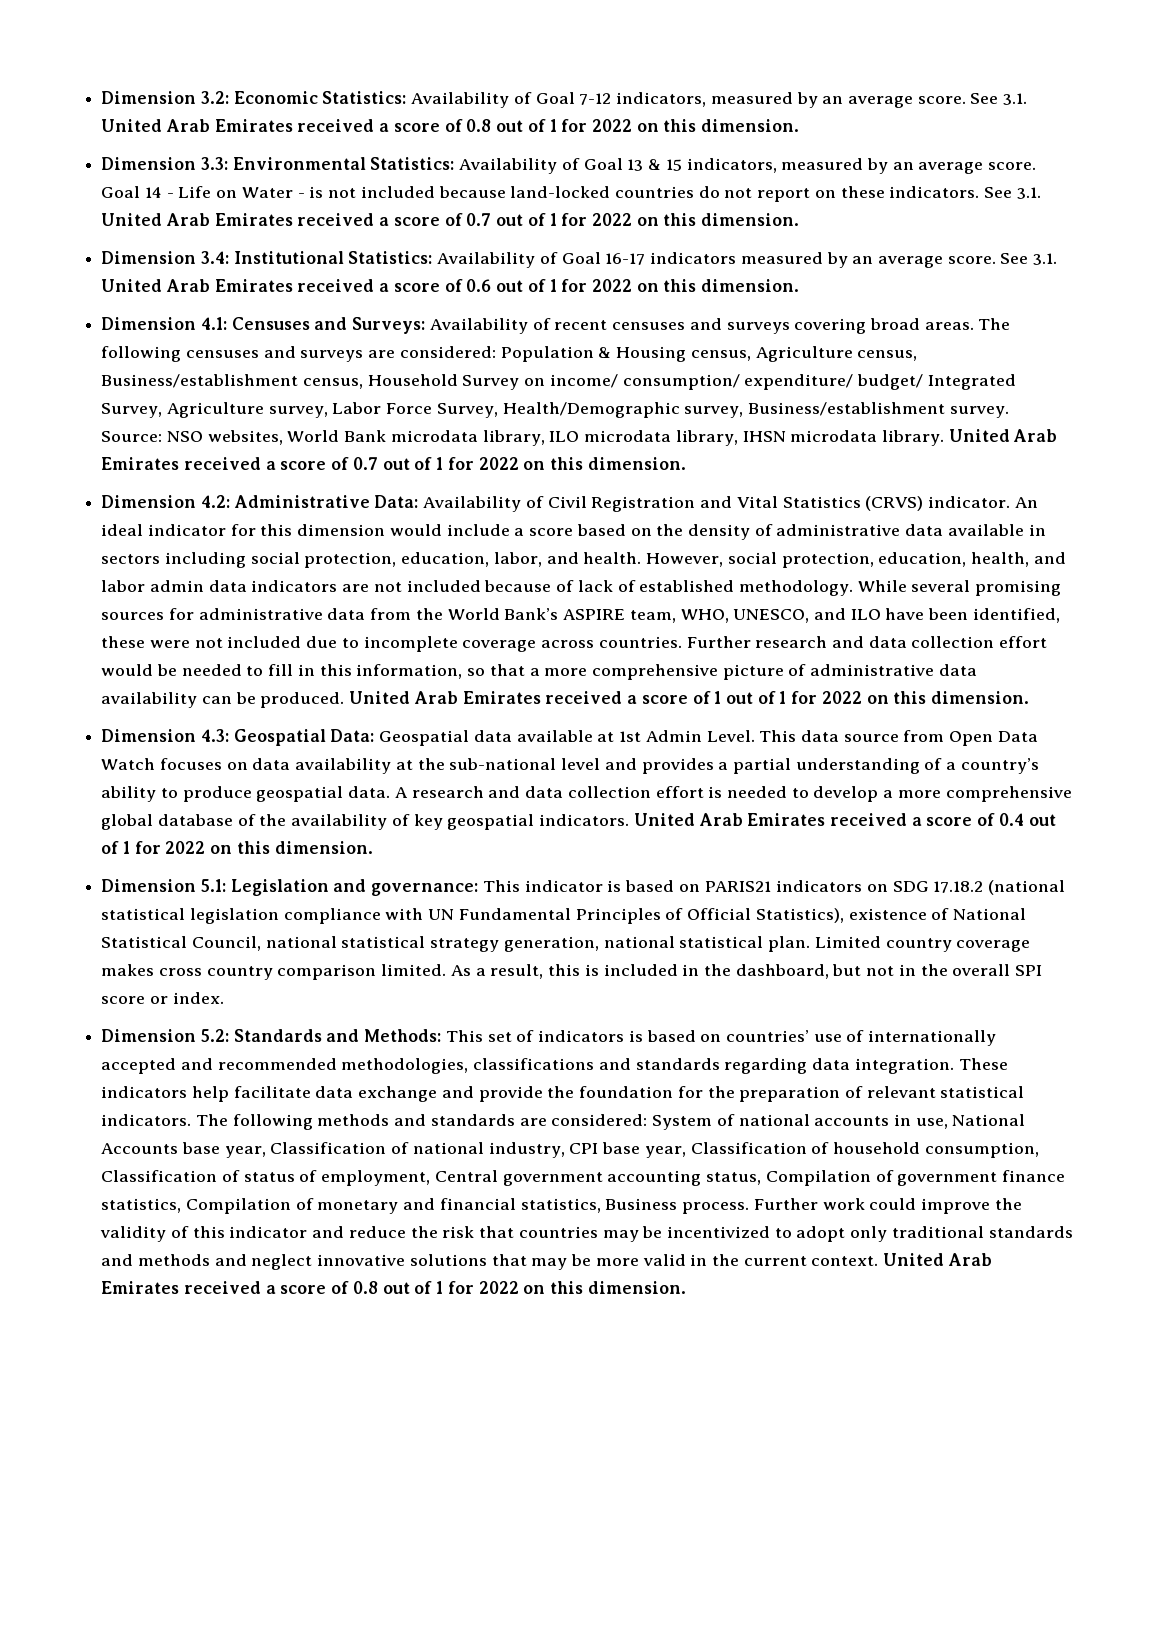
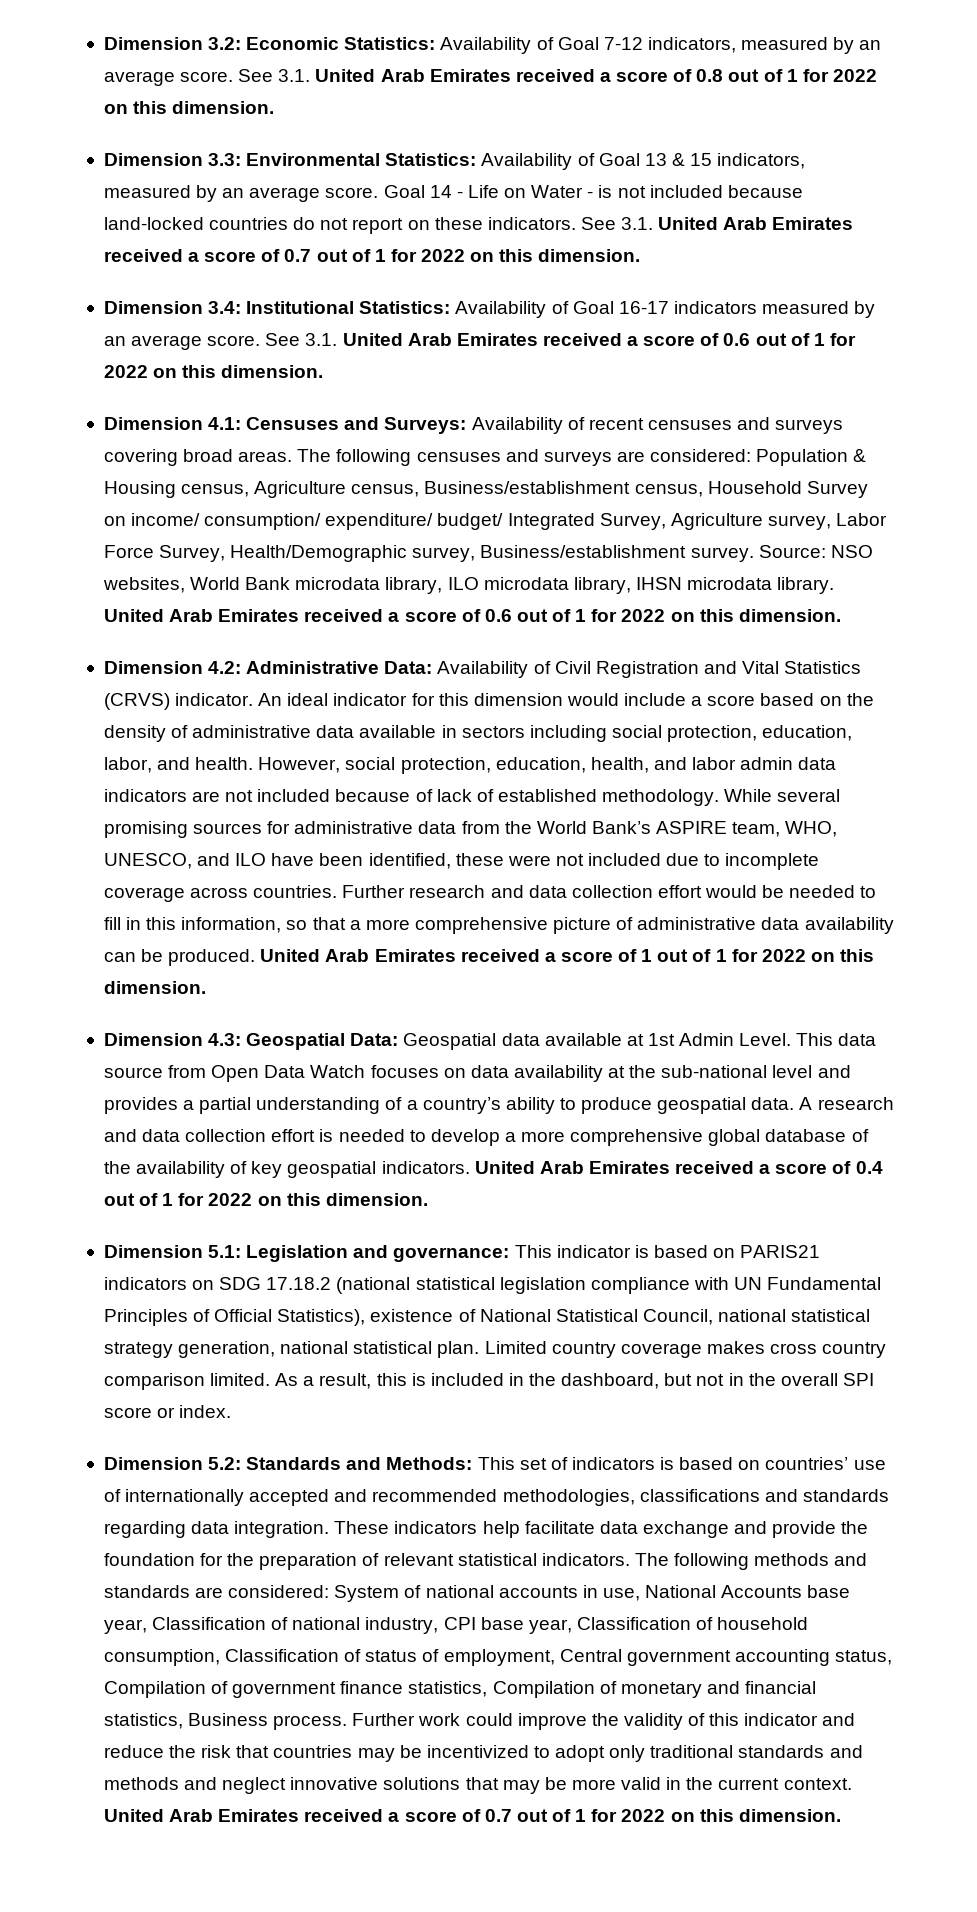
- Source: NSO websites, World Bank microdata library, ILO microdata library, IHSN microdata library. United Arab Emirates received a score of 0.7 out of 1 for 2022 on this dimension.
+ Source: NSO websites, World Bank microdata library, ILO microdata library, IHSN microdata library. United Arab Emirates received a score of 0.6 out of 1 for 2022 on this dimension.
- Further work could improve the validity of this indicator and reduce the risk that countries may be incentivized to adopt only traditional standards and methods and neglect innovative solutions that may be more valid in the current context. United Arab Emirates received a score of 0.8 out of 1 for 2022 on this dimension.
+ Further work could improve the validity of this indicator and reduce the risk that countries may be incentivized to adopt only traditional standards and methods and neglect innovative solutions that may be more valid in the current context. United Arab Emirates received a score of 0.7 out of 1 for 2022 on this dimension.

